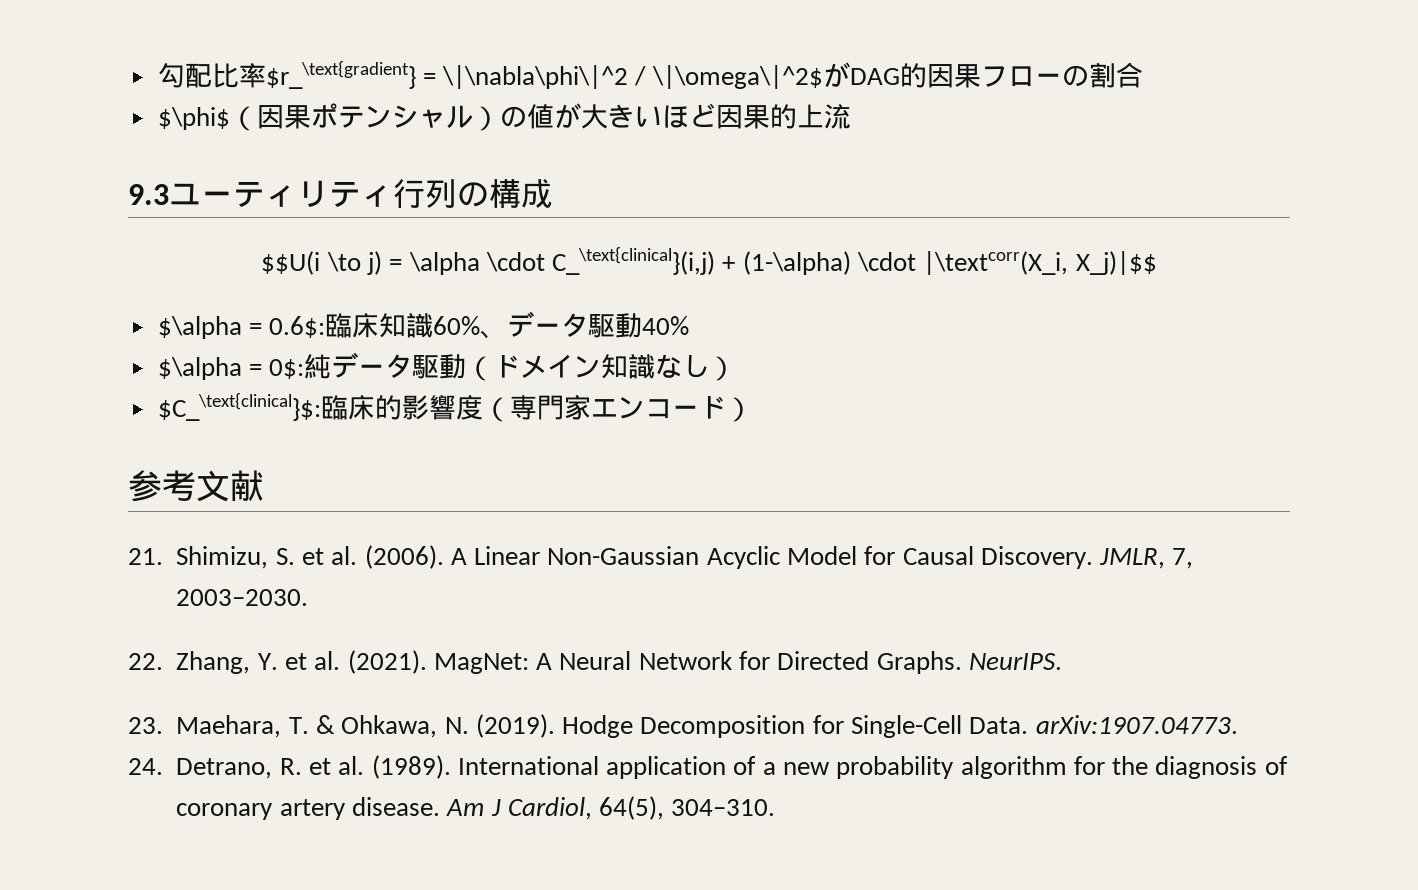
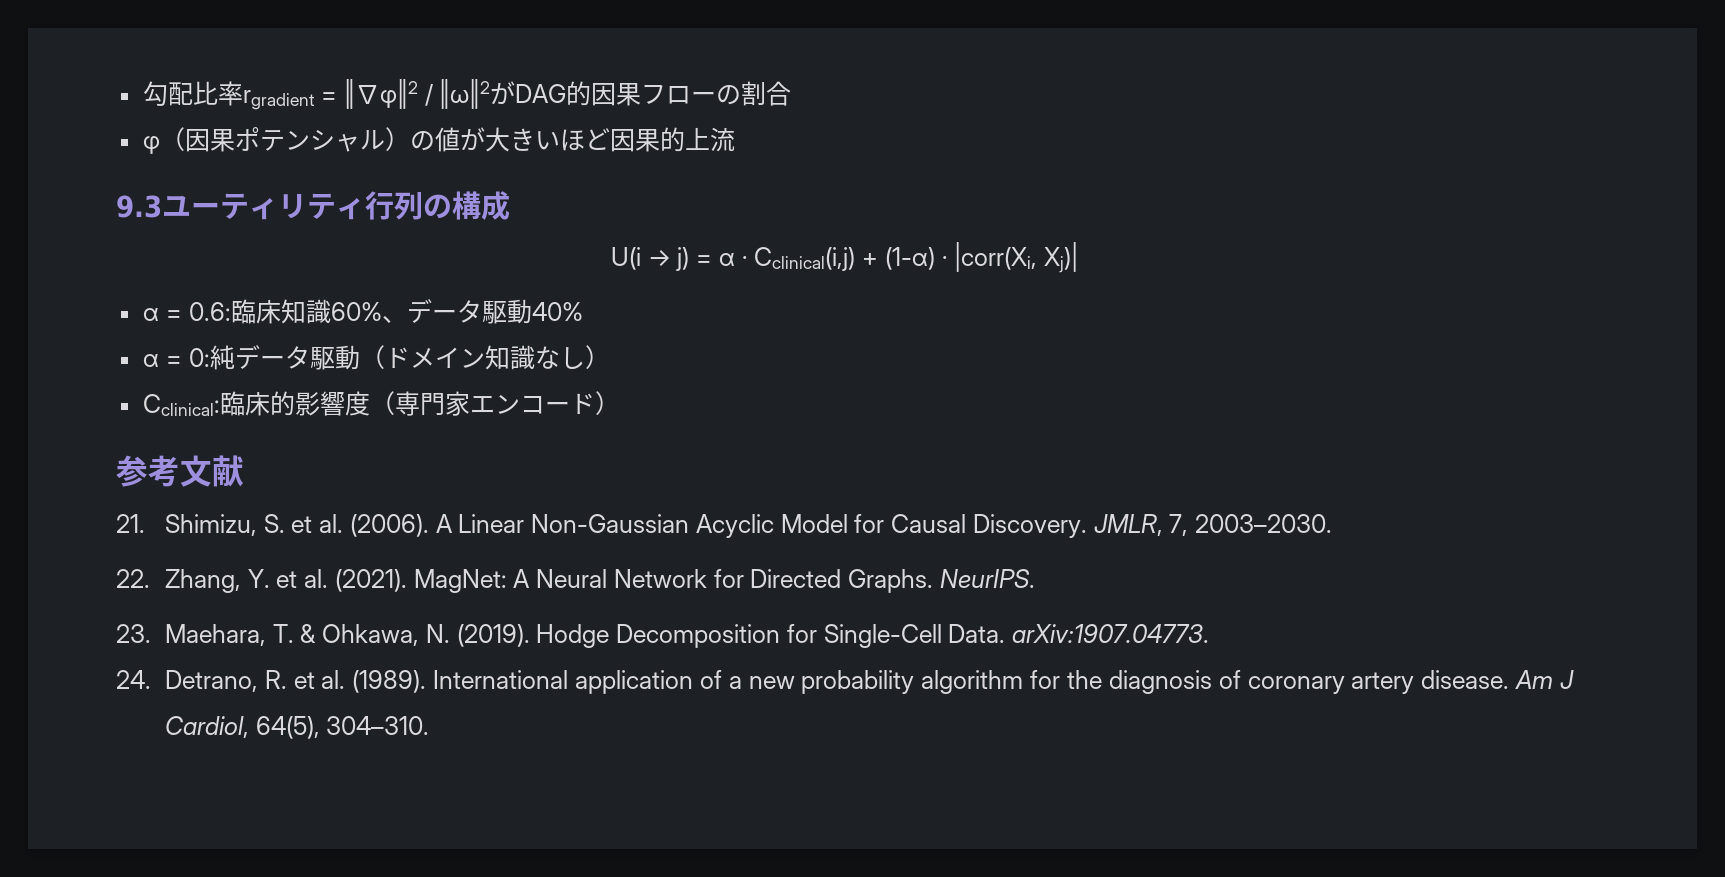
- 勾配比率$r_\text{gradient} = \|\nabla\phi\|^2 / \|\omega\|^2$がDAG的因果フローの割合
+ 勾配比率rgradient = ‖∇φ‖2 / ‖ω‖2がDAG的因果フローの割合
- $\phi$（因果ポテンシャル）の値が大きいほど因果的上流
+ φ（因果ポテンシャル）の値が大きいほど因果的上流
- $$U(i \to j) = \alpha \cdot C_\text{clinical}(i,j) + (1-\alpha) \cdot |\textcorr(X_i, X_j)|$$
- $\alpha = 0.6$:臨床知識60%、データ駆動40%
+ U(i → j) = α · Cclinical(i,j) + (1-α) · |corr(Xi, Xj)|
+ α = 0.6:臨床知識60%、データ駆動40%
- $\alpha = 0$:純データ駆動（ドメイン知識なし）
+ α = 0:純データ駆動（ドメイン知識なし）
- $C_\text{clinical}$:臨床的影響度（専門家エンコード）
+ Cclinical:臨床的影響度（専門家エンコード）

